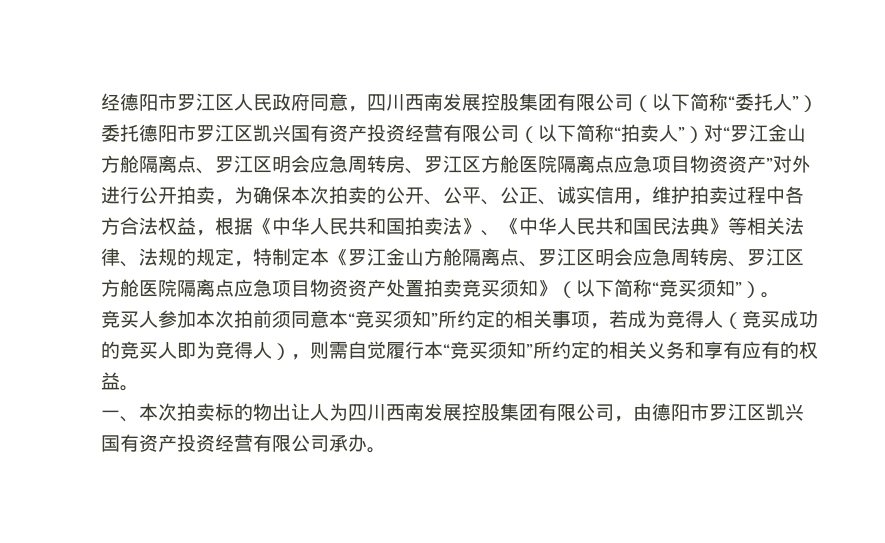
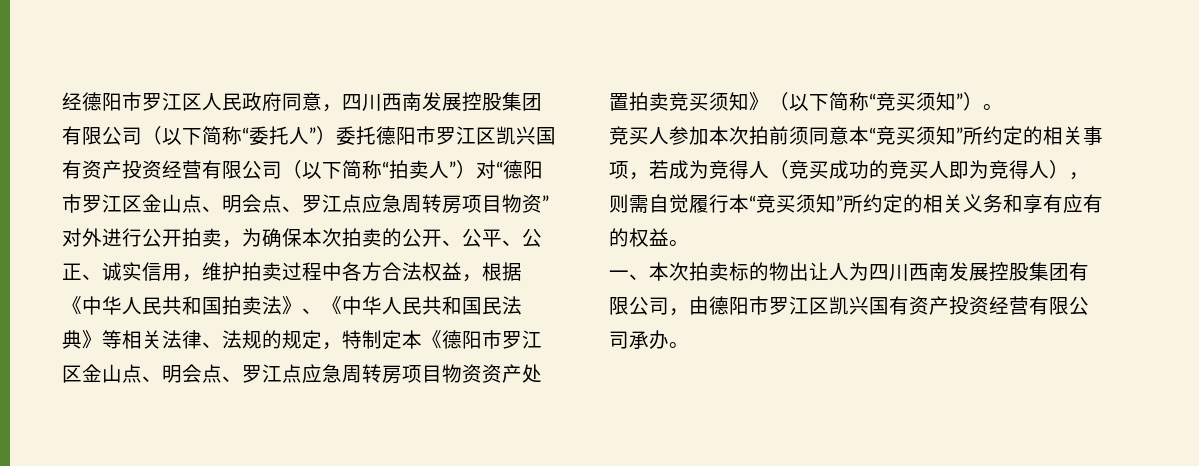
- 经德阳市罗江区人民政府同意，四川西南发展控股集团有限公司（以下简称“委托人”）委托德阳市罗江区凯兴国有资产投资经营有限公司（以下简称“拍卖人”）对“罗江金山方舱隔离点、罗江区明会应急周转房、罗江区方舱医院隔离点应急项目物资资产”对外进行公开拍卖，为确保本次拍卖的公开、公平、公正、诚实信用，维护拍卖过程中各方合法权益，根据《中华人民共和国拍卖法》、《中华人民共和国民法典》等相关法律、法规的规定，特制定本《罗江金山方舱隔离点、罗江区明会应急周转房、罗江区方舱医院隔离点应急项目物资资产处置拍卖竞买须知》（以下简称“竞买须知”）。
+ 经德阳市罗江区人民政府同意，四川西南发展控股集团有限公司（以下简称“委托人”）委托德阳市罗江区凯兴国有资产投资经营有限公司（以下简称“拍卖人”）对“德阳市罗江区金山点、明会点、罗江点应急周转房项目物资”对外进行公开拍卖，为确保本次拍卖的公开、公平、公正、诚实信用，维护拍卖过程中各方合法权益，根据《中华人民共和国拍卖法》、《中华人民共和国民法典》等相关法律、法规的规定，特制定本《德阳市罗江区金山点、明会点、罗江点应急周转房项目物资资产处置拍卖竞买须知》（以下简称“竞买须知”）。

